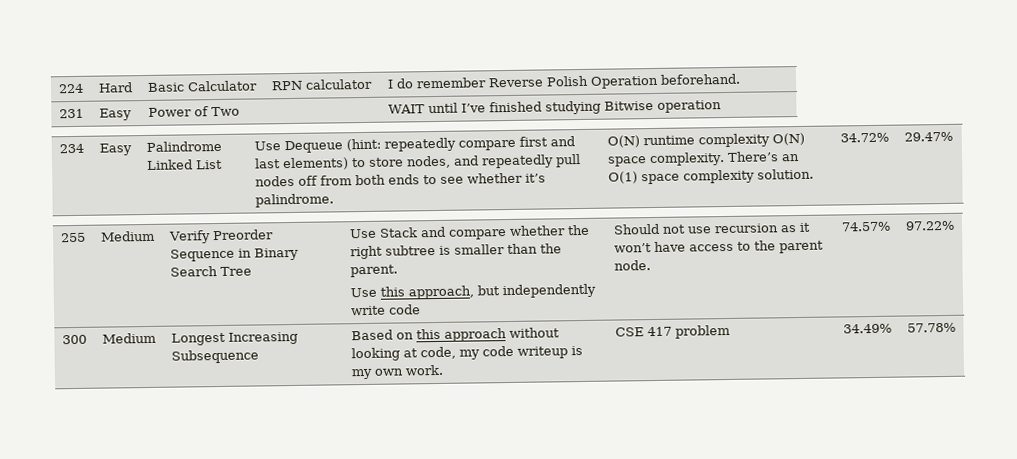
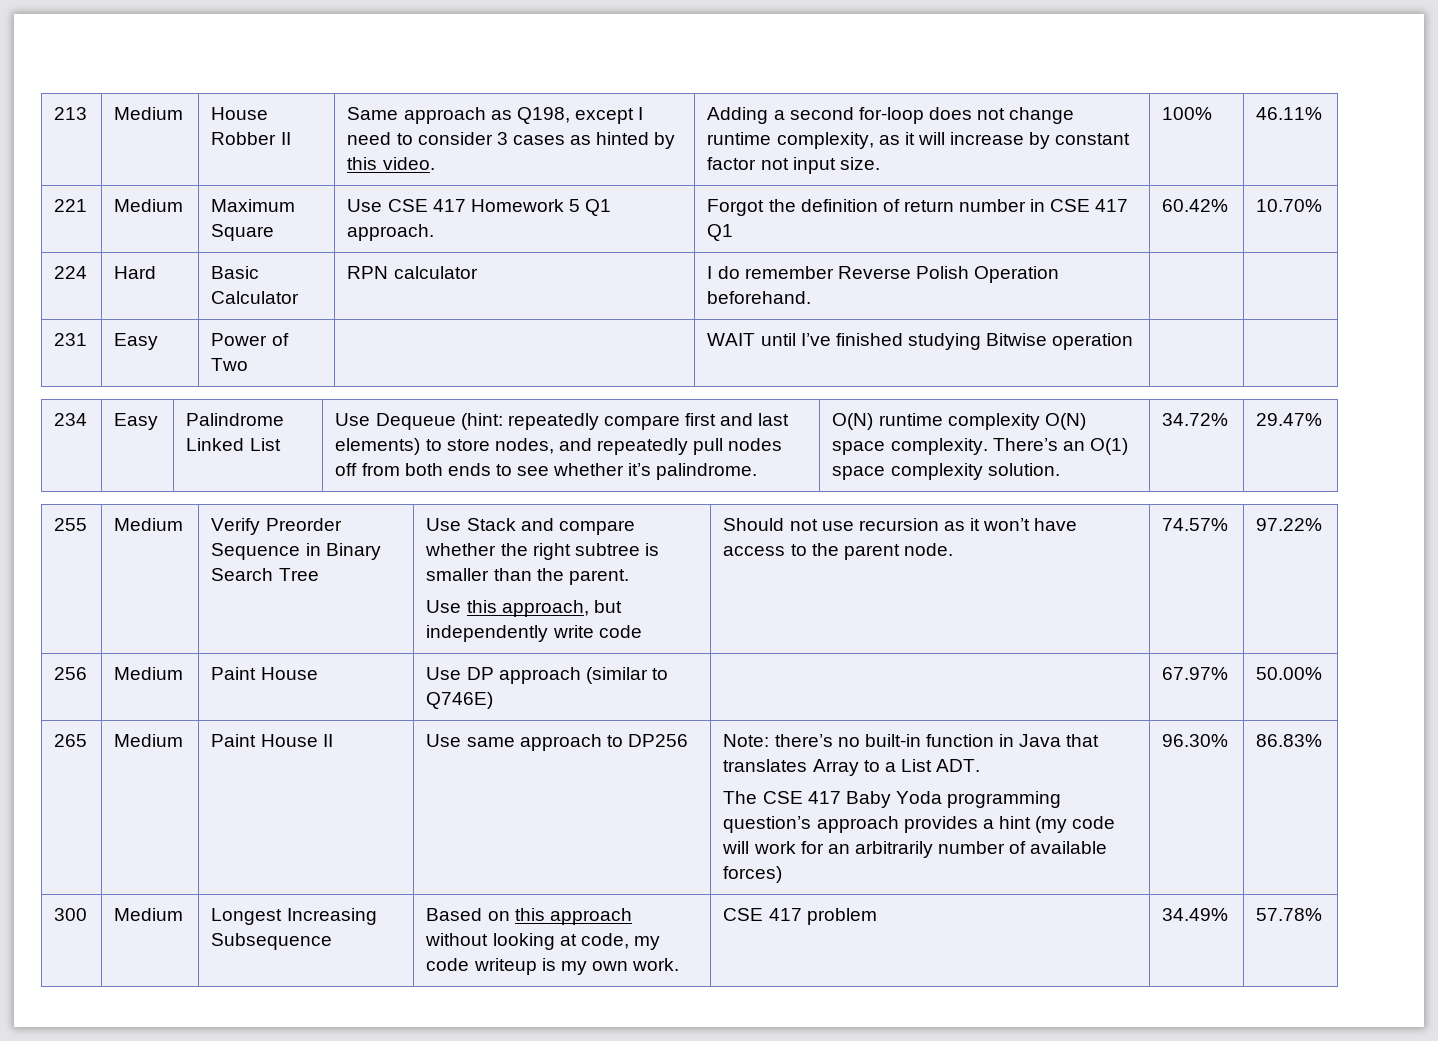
+ 213 | Medium | House Robber II | Same approach as Q198, except I need to consider 3 cases as hinted by this video. | Adding a second for-loop does not change runtime complexity, as it will increase by constant factor not input size. | 100% | 46.11%
+ 221 | Medium | Maximum Square | Use CSE 417 Homework 5 Q1 approach. | Forgot the definition of return number in CSE 417 Q1 | 60.42% | 10.70%
+ 256 | Medium | Paint House | Use DP approach (similar to Q746E) | | 67.97% | 50.00%
+ 265 | Medium | Paint House II | Use same approach to DP256 | Note: there’s no built-in function in Java that translates Array to a List ADT.
+ The CSE 417 Baby Yoda programming question’s approach provides a hint (my code will work for an arbitrarily number of available forces) | 96.30% | 86.83%

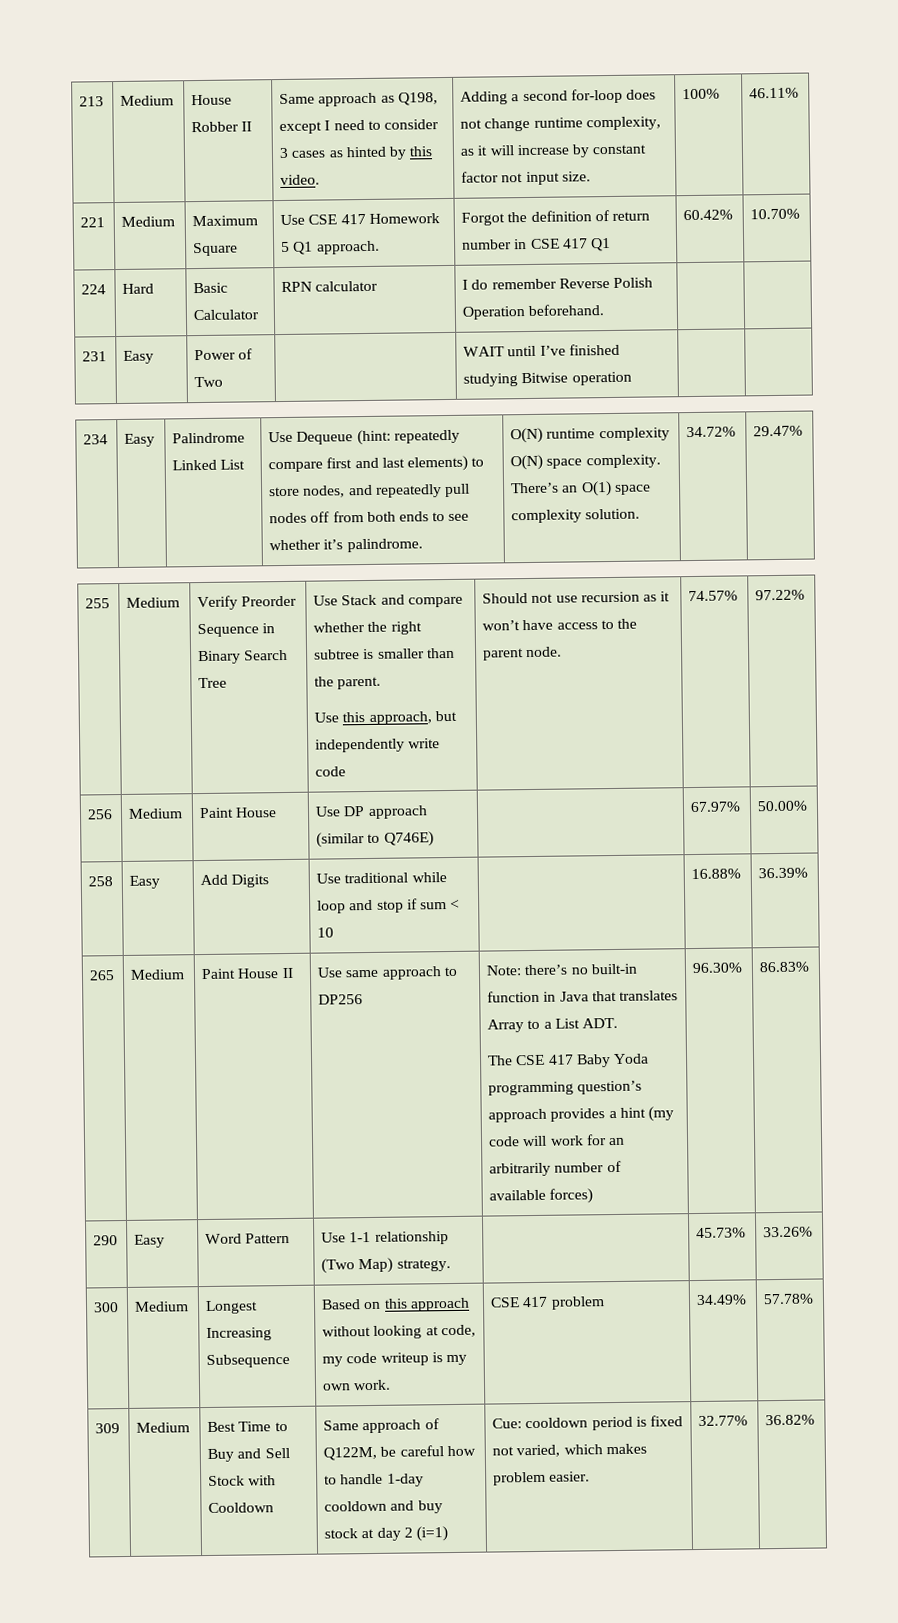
+ 258 | Easy | Add Digits | Use traditional while loop and stop if sum < 10 | | 16.88% | 36.39%
+ 290 | Easy | Word Pattern | Use 1-1 relationship (Two Map) strategy. | | 45.73% | 33.26%
+ 309 | Medium | Best Time to Buy and Sell Stock with Cooldown | Same approach of Q122M, be careful how to handle 1-day cooldown and buy stock at day 2 (i=1) | Cue: cooldown period is fixed not varied, which makes problem easier. | 32.77% | 36.82%

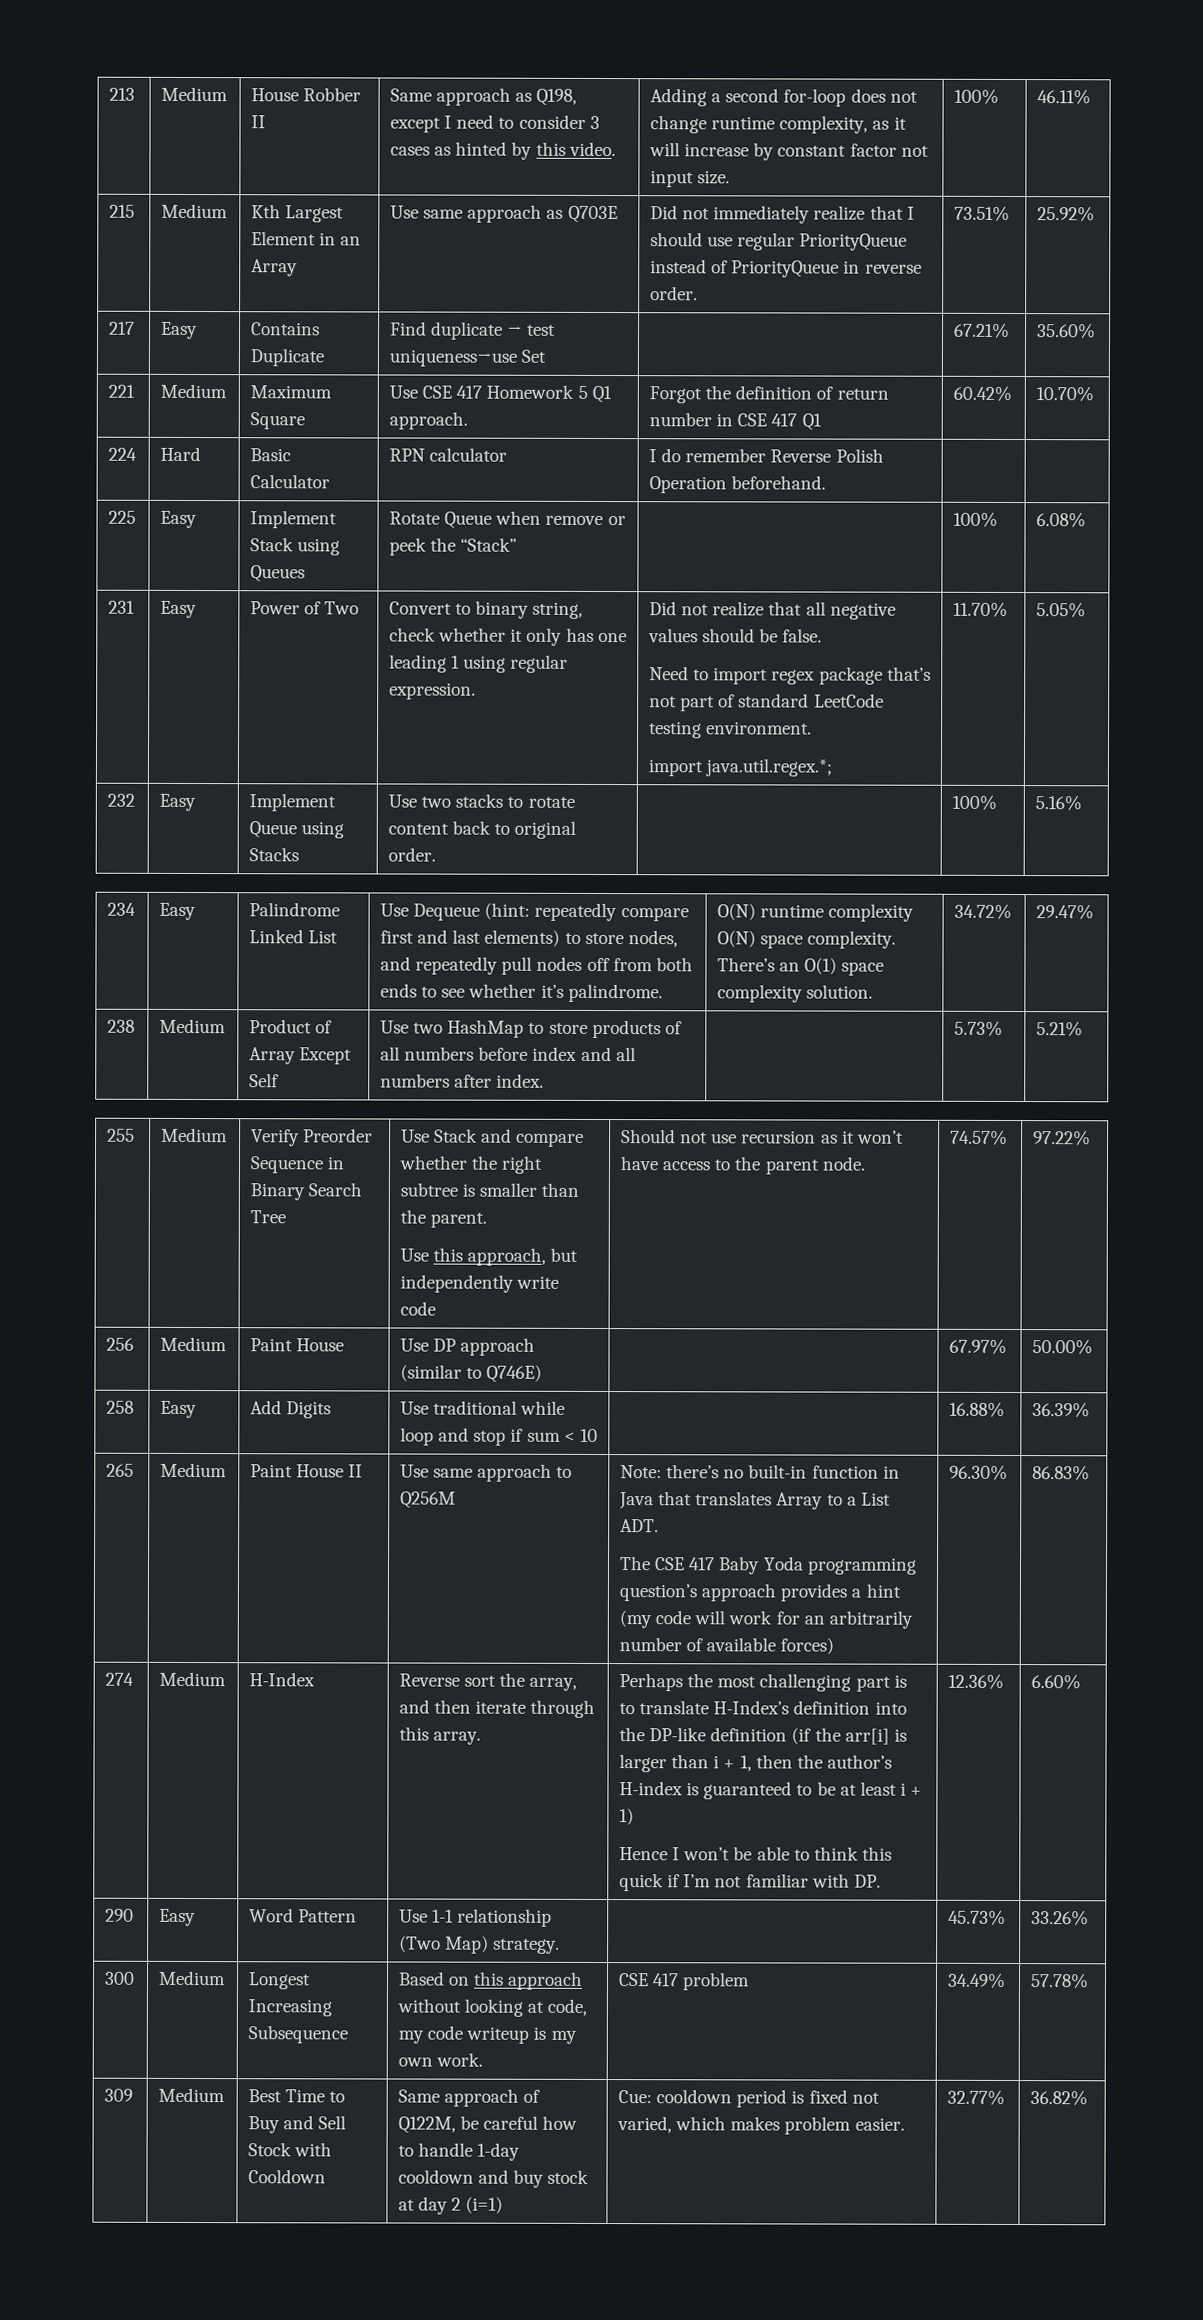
+ 215 | Medium | Kth Largest Element in an Array | Use same approach as Q703E | Did not immediately realize that I should use regular PriorityQueue instead of PriorityQueue in reverse order. | 73.51% | 25.92%
+ 217 | Easy | Contains Duplicate | Find duplicate → test uniqueness→use Set | | 67.21% | 35.60%
+ 225 | Easy | Implement Stack using Queues | Rotate Queue when remove or peek the “Stack” | | 100% | 6.08%
- WAIT until I’ve finished studying Bitwise operation
+ Convert to binary string, check whether it only has one leading 1 using regular expression. | Did not realize that all negative values should be false.
+ Need to import regex package that’s not part of standard LeetCode testing environment.
+ import java.util.regex.*; | 11.70% | 5.05%
+ 232 | Easy | Implement Queue using Stacks | Use two stacks to rotate content back to original order. | | 100% | 5.16%
+ 238 | Medium | Product of Array Except Self | Use two HashMap to store products of all numbers before index and all numbers after index. | | 5.73% | 5.21%
- Use same approach to DP256
+ Use same approach to Q256M
+ 274 | Medium | H-Index | Reverse sort the array, and then iterate through this array. | Perhaps the most challenging part is to translate H-Index’s definition into the DP-like definition (if the arr[i] is larger than i + 1, then the author’s H-index is guaranteed to be at least i + 1)
+ Hence I won’t be able to think this quick if I’m not familiar with DP. | 12.36% | 6.60%

